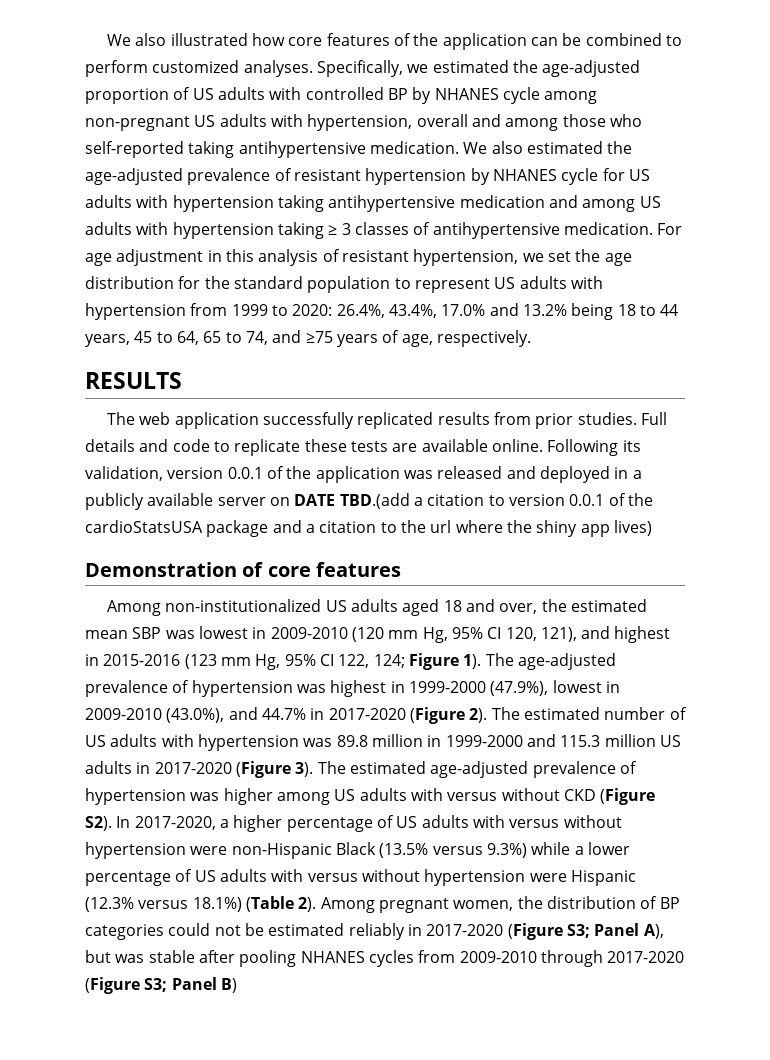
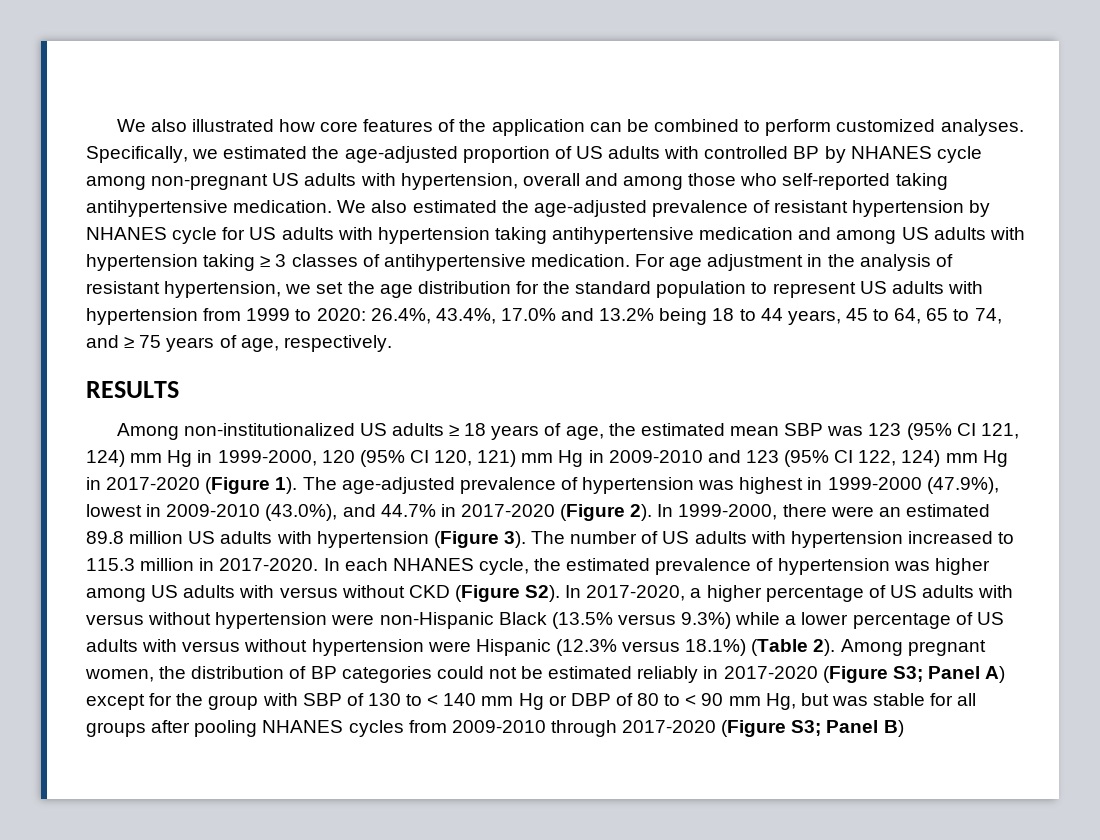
- For age adjustment in this analysis of resistant hypertension, we set the age distribution for the standard population to represent US adults with hypertension from 1999 to 2020: 26.4%, 43.4%, 17.0% and 13.2% being 18 to 44 years, 45 to 64, 65 to 74, and ≥75 years of age, respectively.
+ For age adjustment in the analysis of resistant hypertension, we set the age distribution for the standard population to represent US adults with hypertension from 1999 to 2020: 26.4%, 43.4%, 17.0% and 13.2% being 18 to 44 years, 45 to 64, 65 to 74, and ≥ 75 years of age, respectively.
- The web application successfully replicated results from prior studies. Full details and code to replicate these tests are available online. Following its validation, version 0.0.1 of the application was released and deployed in a publicly available server on DATE TBD.(add a citation to version 0.0.1 of the cardioStatsUSA package and a citation to the url where the shiny app lives)
- Demonstration of core features
- Among non-institutionalized US adults aged 18 and over, the estimated mean SBP was lowest in 2009-2010 (120 mm Hg, 95% CI 120, 121), and highest in 2015-2016 (123 mm Hg, 95% CI 122, 124; Figure 1).
+ Among non-institutionalized US adults ≥ 18 years of age, the estimated mean SBP was 123 (95% CI 121, 124) mm Hg in 1999-2000, 120 (95% CI 120, 121) mm Hg in 2009-2010 and 123 (95% CI 122, 124) mm Hg in 2017-2020 (Figure 1).
- The estimated number of US adults with hypertension was 89.8 million in 1999-2000 and 115.3 million US adults in 2017-2020 (Figure 3). The estimated age-adjusted prevalence of hypertension was higher among US adults with versus without CKD (Figure S2). In 2017-2020, a higher percentage of US adults with versus without hypertension were non-Hispanic Black (13.5% versus 9.3%) while a lower percentage of US adults with versus without hypertension were Hispanic (12.3% versus 18.1%) (Table 2).
+ In 1999-2000, there were an estimated 89.8 million US adults with hypertension (Figure 3). The number of US adults with hypertension increased to 115.3 million in 2017-2020. In each NHANES cycle, the estimated prevalence of hypertension was higher among US adults with versus without CKD (Figure S2). In 2017-2020, a higher percentage of US adults with versus without hypertension were non-Hispanic Black (13.5% versus 9.3%) while a lower percentage of US adults with versus without hypertension were Hispanic (12.3% versus 18.1%) (Table 2).
- Among pregnant women, the distribution of BP categories could not be estimated reliably in 2017-2020 (Figure S3; Panel A), but was stable after pooling NHANES cycles from 2009-2010 through 2017-2020 (Figure S3; Panel B)
+ Among pregnant women, the distribution of BP categories could not be estimated reliably in 2017-2020 (Figure S3; Panel A) except for the group with SBP of 130 to < 140 mm Hg or DBP of 80 to < 90 mm Hg, but was stable for all groups after pooling NHANES cycles from 2009-2010 through 2017-2020 (Figure S3; Panel B)

